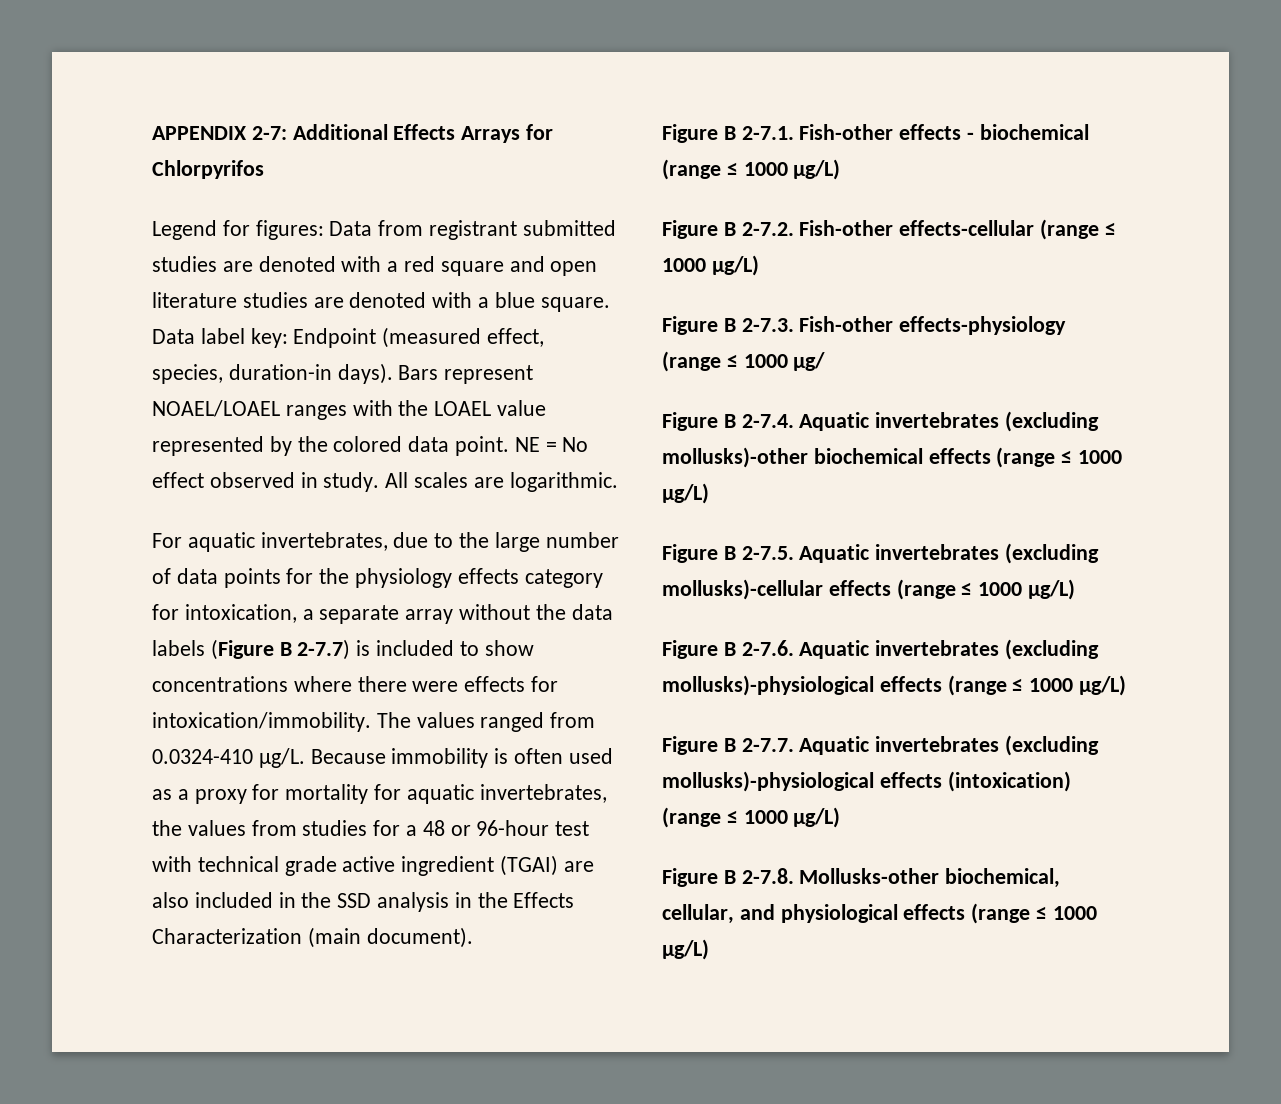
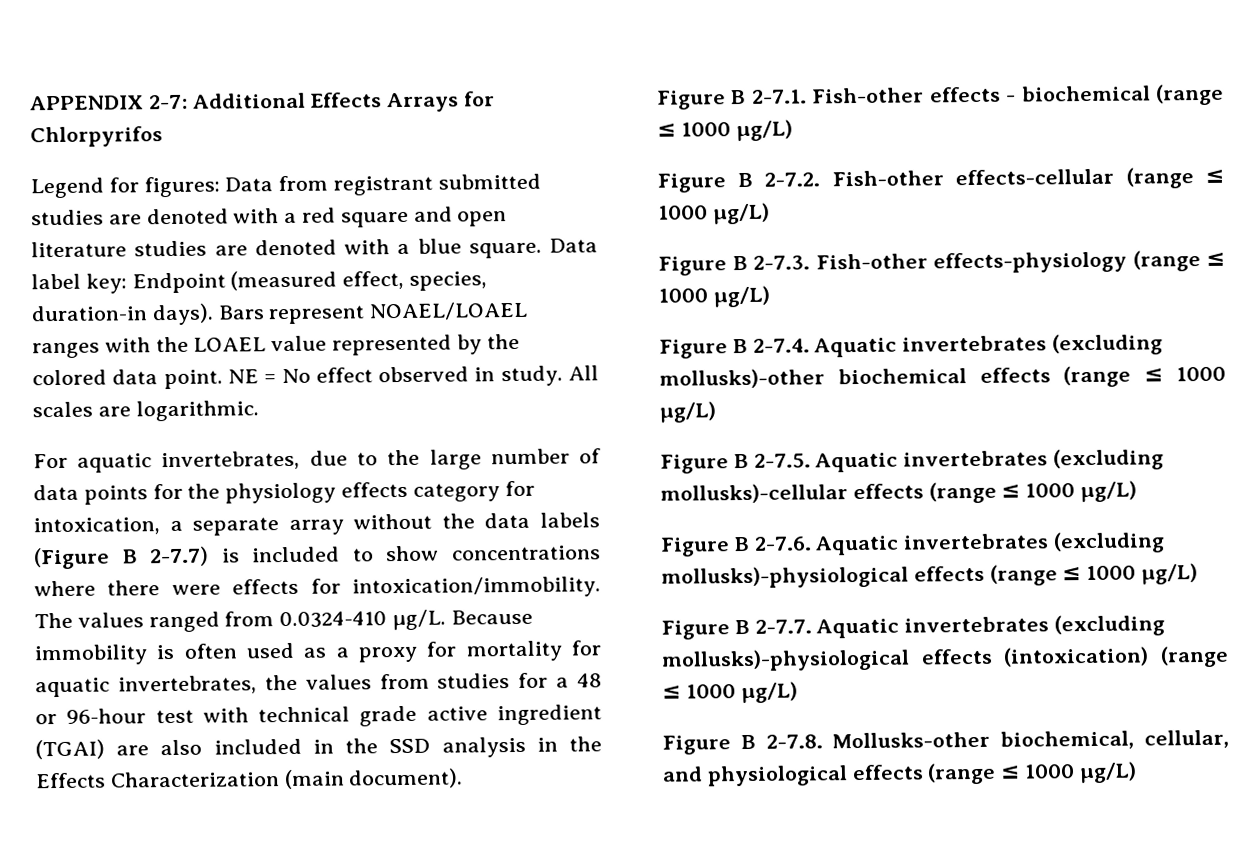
- Figure B 2-7.3. Fish-other effects-physiology (range ≤ 1000 µg/
+ Figure B 2-7.3. Fish-other effects-physiology (range ≤ 1000 µg/L)

